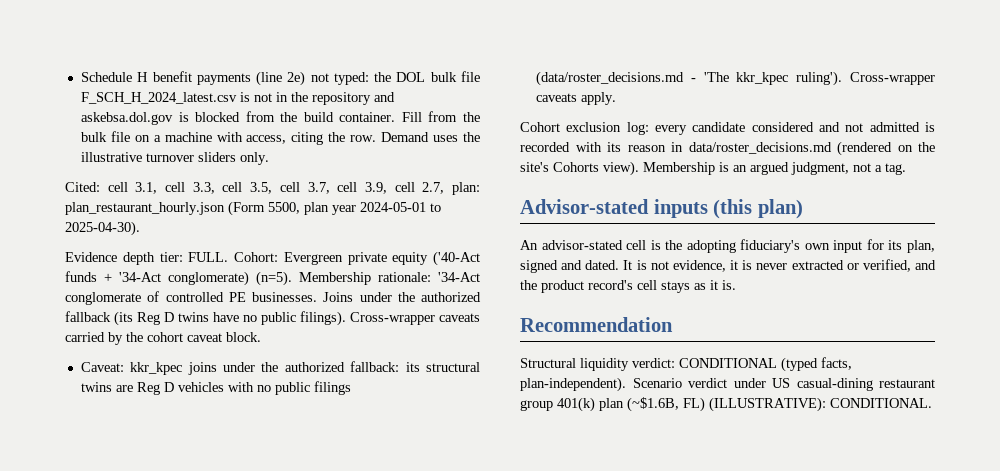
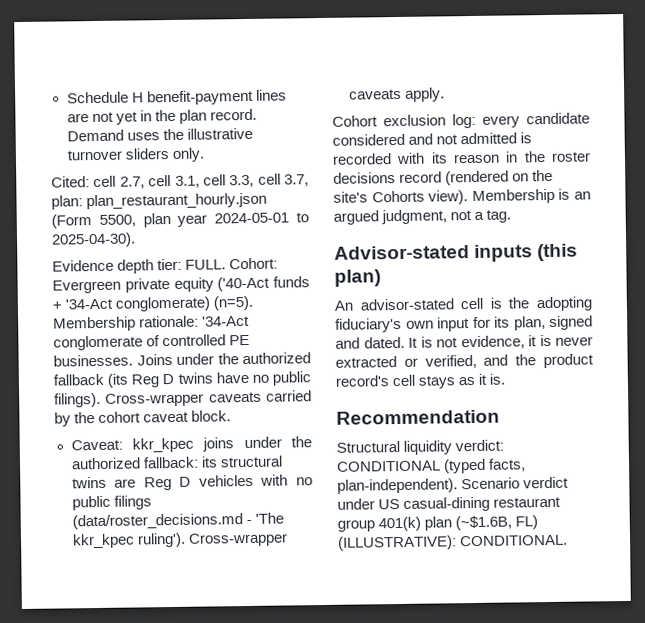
- Schedule H benefit payments (line 2e) not typed: the DOL bulk file F_SCH_H_2024_latest.csv is not in the repository and askebsa.dol.gov is blocked from the build container. Fill from the bulk file on a machine with access, citing the row.
+ Schedule H benefit-payment lines are not yet in the plan record.
- Cited: cell 3.1, cell 3.3, cell 3.5, cell 3.7, cell 3.9, cell 2.7, plan: plan_restaurant_hourly.json (Form 5500, plan year 2024-05-01 to 2025-04-30).
+ Cited: cell 2.7, cell 3.1, cell 3.3, cell 3.7, plan: plan_restaurant_hourly.json (Form 5500, plan year 2024-05-01 to 2025-04-30).
- Cohort exclusion log: every candidate considered and not admitted is recorded with its reason in data/roster_decisions.md (rendered on the site's Cohorts view).
+ Cohort exclusion log: every candidate considered and not admitted is recorded with its reason in the roster decisions record (rendered on the site's Cohorts view).

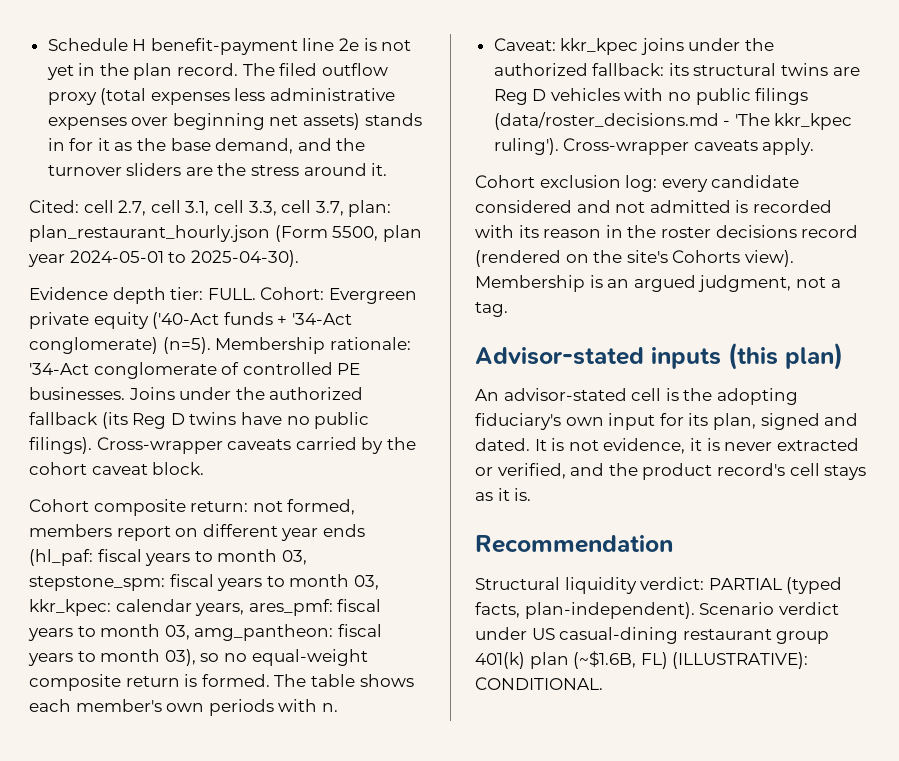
- Schedule H benefit-payment lines are not yet in the plan record.
+ Schedule H benefit-payment line 2e is not yet in the plan record.
- Demand uses the illustrative turnover sliders only.
+ The filed outflow proxy (total expenses less administrative expenses over beginning net assets) stands in for it as the base demand, and the turnover sliders are the stress around it.
+ Cohort composite return: not formed, members report on different year ends (hl_paf: fiscal years to month 03, stepstone_spm: fiscal years to month 03, kkr_kpec: calendar years, ares_pmf: fiscal years to month 03, amg_pantheon: fiscal years to month 03), so no equal-weight composite return is formed. The table shows each member's own periods with n.
- Structural liquidity verdict: CONDITIONAL (typed facts, plan-independent).
+ Structural liquidity verdict: PARTIAL (typed facts, plan-independent).

